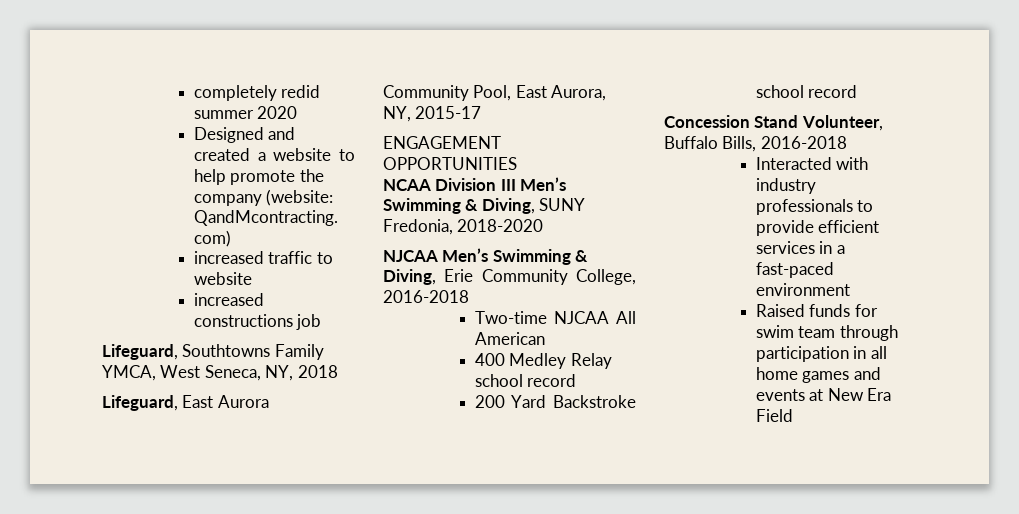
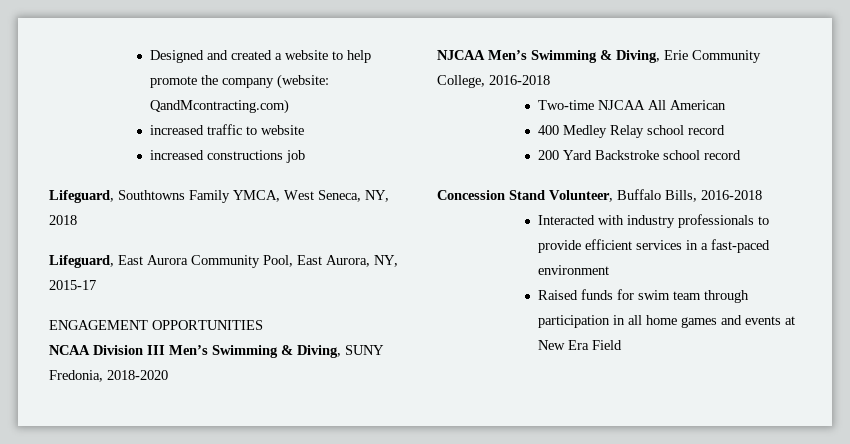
- completely redid summer 2020

